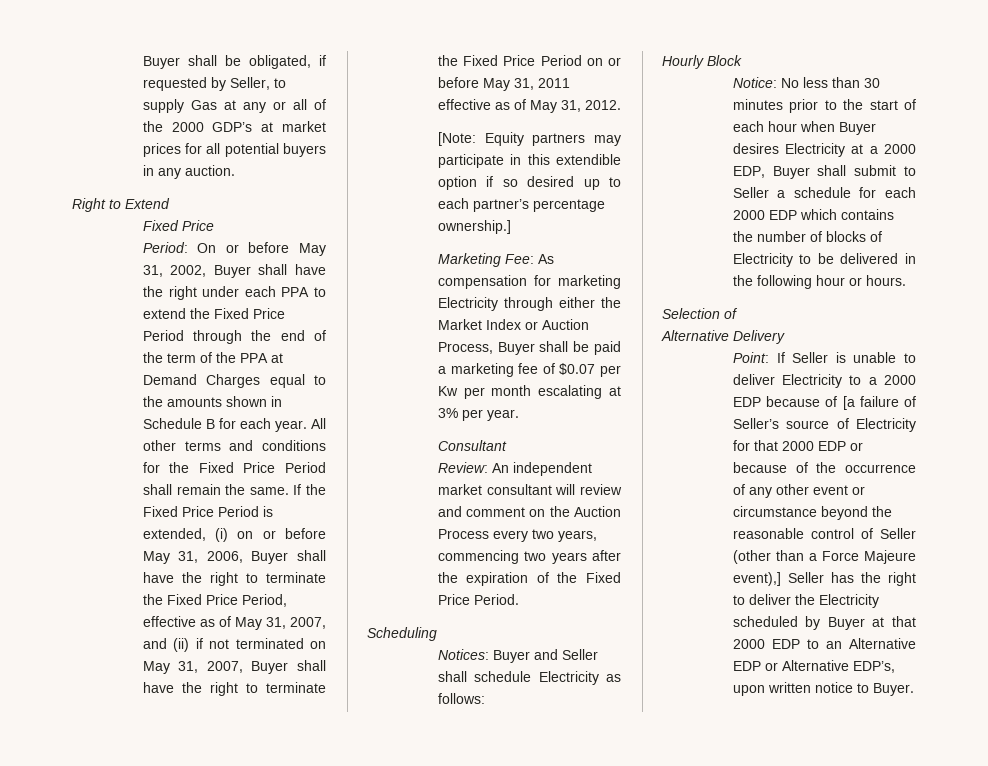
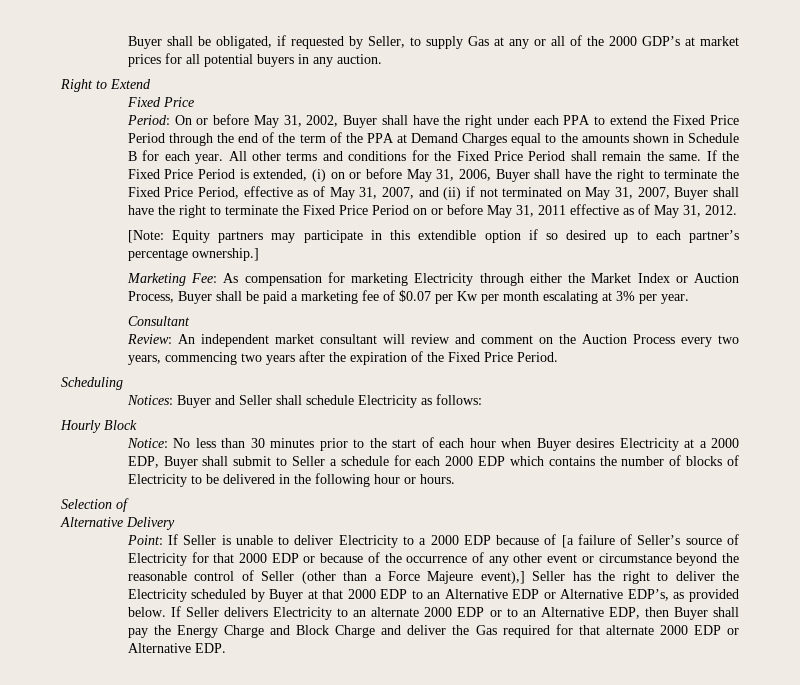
- If Seller is unable to deliver Electricity to a 2000 EDP because of [a failure of Seller’s source of Electricity for that 2000 EDP or because of the occurrence of any other event or circumstance beyond the reasonable control of Seller (other than a Force Majeure event),] Seller has the right to deliver the Electricity scheduled by Buyer at that 2000 EDP to an Alternative EDP or Alternative EDP’s, upon written notice to Buyer.
+ If Seller is unable to deliver Electricity to a 2000 EDP because of [a failure of Seller’s source of Electricity for that 2000 EDP or because of the occurrence of any other event or circumstance beyond the reasonable control of Seller (other than a Force Majeure event),] Seller has the right to deliver the Electricity scheduled by Buyer at that 2000 EDP to an Alternative EDP or Alternative EDP’s, as provided below. If Seller delivers Electricity to an alternate 2000 EDP or to an Alternative EDP, then Buyer shall pay the Energy Charge and Block Charge and deliver the Gas required for that alternate 2000 EDP or Alternative EDP.

